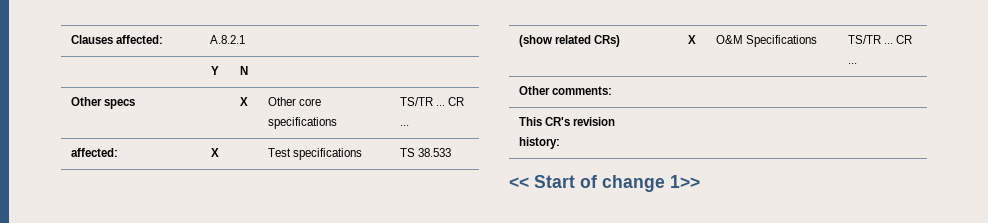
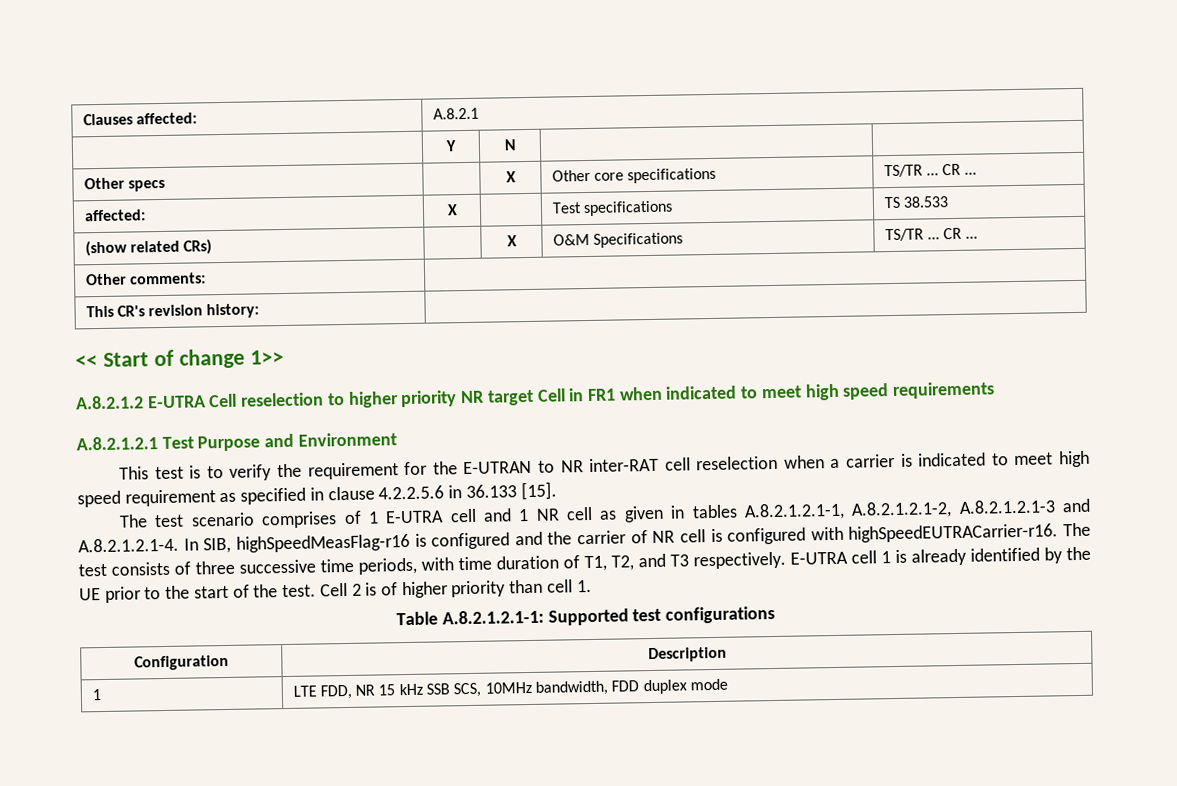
+ A.8.2.1.2 E-UTRA Cell reselection to higher priority NR target Cell in FR1 when indicated to meet high speed requirements
+ A.8.2.1.2.1 Test Purpose and Environment
+ This test is to verify the requirement for the E-UTRAN to NR inter-RAT cell reselection when a carrier is indicated to meet high speed requirement as specified in clause 4.2.2.5.6 in 36.133 [15].
+ The test scenario comprises of 1 E-UTRA cell and 1 NR cell as given in tables A.8.2.1.2.1-1, A.8.2.1.2.1-2, A.8.2.1.2.1-3 and A.8.2.1.2.1-4. In SIB, highSpeedMeasFlag-r16 is configured and the carrier of NR cell is configured with highSpeedEUTRACarrier-r16. The test consists of three successive time periods, with time duration of T1, T2, and T3 respectively. E-UTRA cell 1 is already identified by the UE prior to the start of the test. Cell 2 is of higher priority than cell 1.
+ Table A.8.2.1.2.1-1: Supported test configurations
+ Configuration | Description
+ 1 | LTE FDD, NR 15 kHz SSB SCS, 10MHz bandwidth, FDD duplex mode

